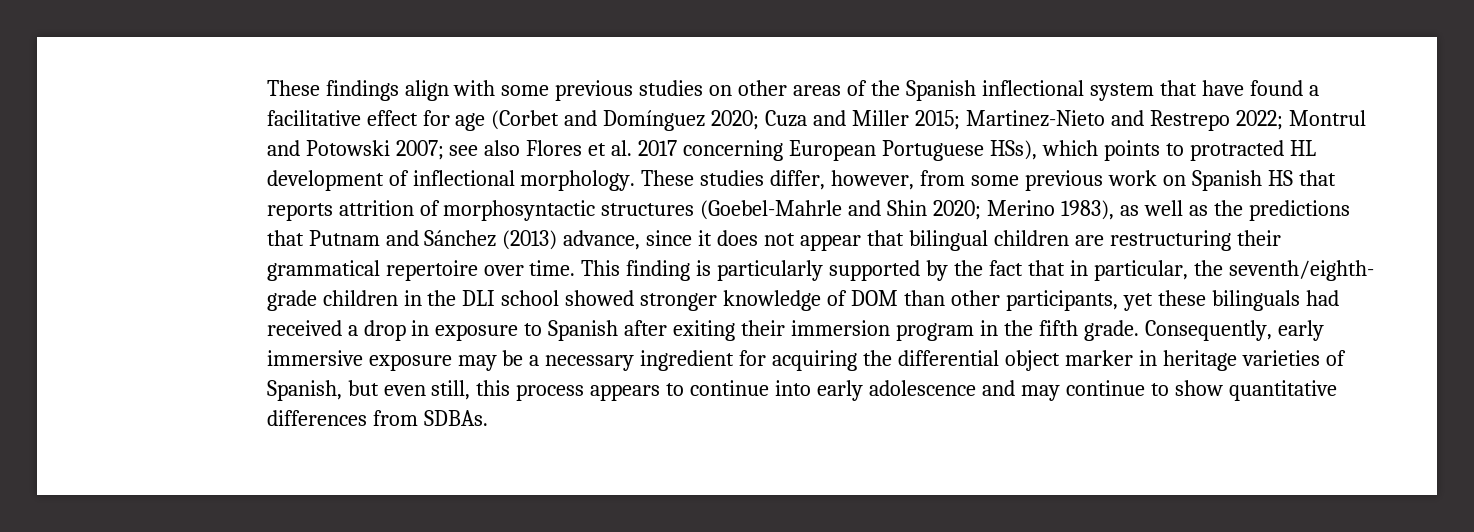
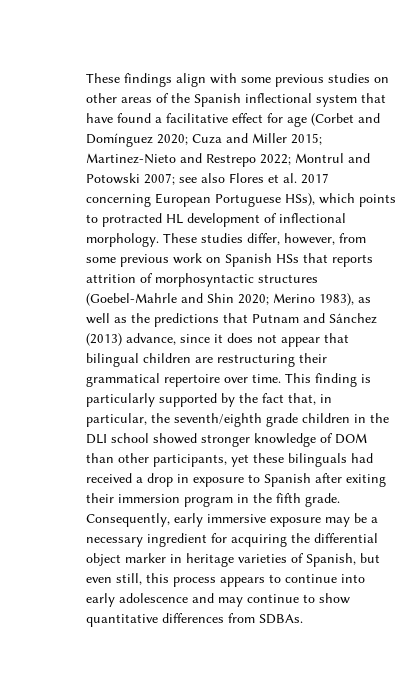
- These studies differ, however, from some previous work on Spanish HS that reports attrition of morphosyntactic structures (Goebel-Mahrle and Shin 2020; Merino 1983), as well as the predictions that Putnam and Sánchez (2013) advance, since it does not appear that bilingual children are restructuring their grammatical repertoire over time.
+ These studies differ, however, from some previous work on Spanish HSs that reports attrition of morphosyntactic structures (Goebel-Mahrle and Shin 2020; Merino 1983), as well as the predictions that Putnam and Sánchez (2013) advance, since it does not appear that bilingual children are restructuring their grammatical repertoire over time.
- This finding is particularly supported by the fact that in particular, the seventh/eighth- grade children in the DLI school showed stronger knowledge of DOM than other participants, yet these bilinguals had received a drop in exposure to Spanish after exiting their immersion program in the fifth grade.
+ This finding is particularly supported by the fact that, in particular, the seventh/eighth grade children in the DLI school showed stronger knowledge of DOM than other participants, yet these bilinguals had received a drop in exposure to Spanish after exiting their immersion program in the fifth grade.

